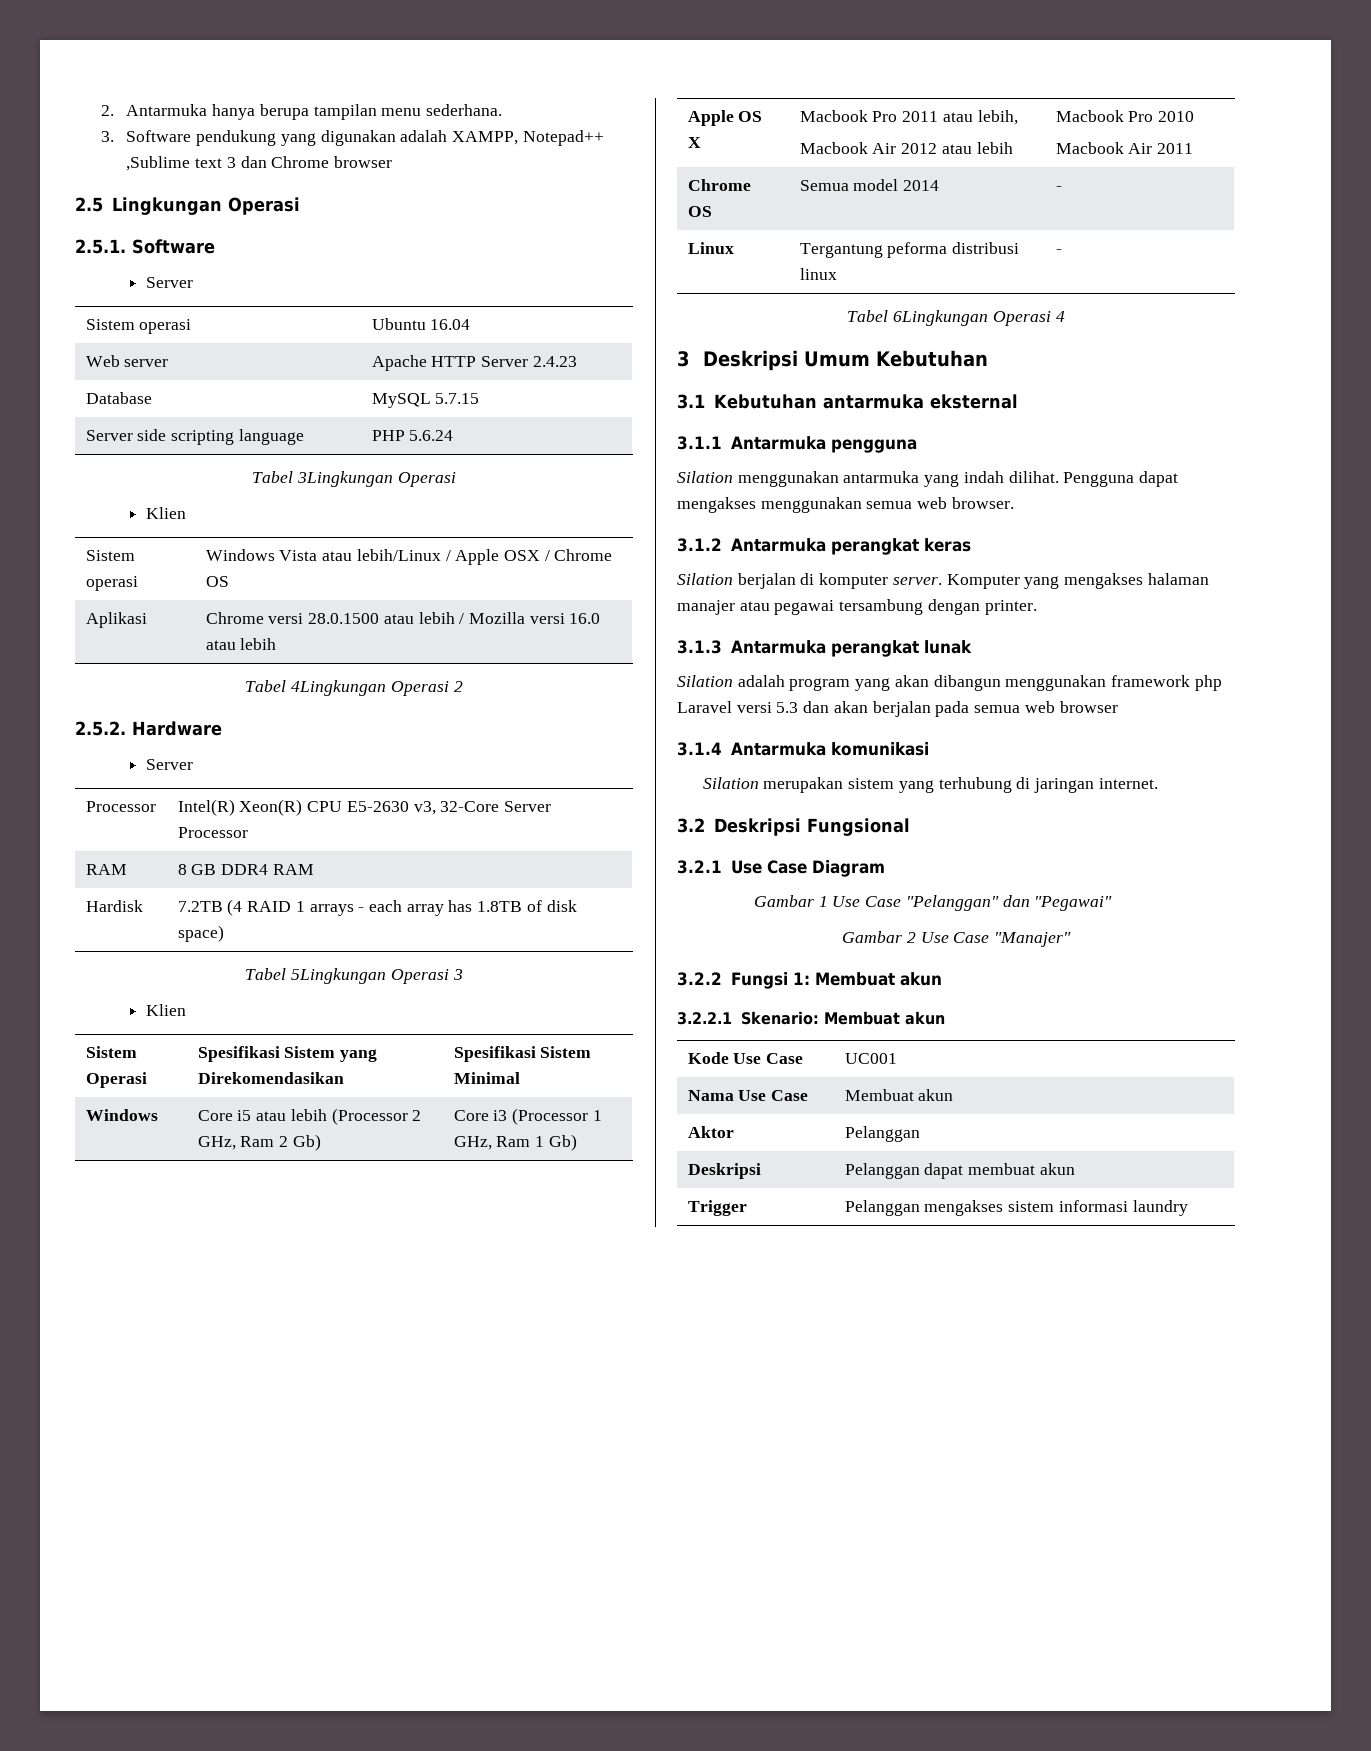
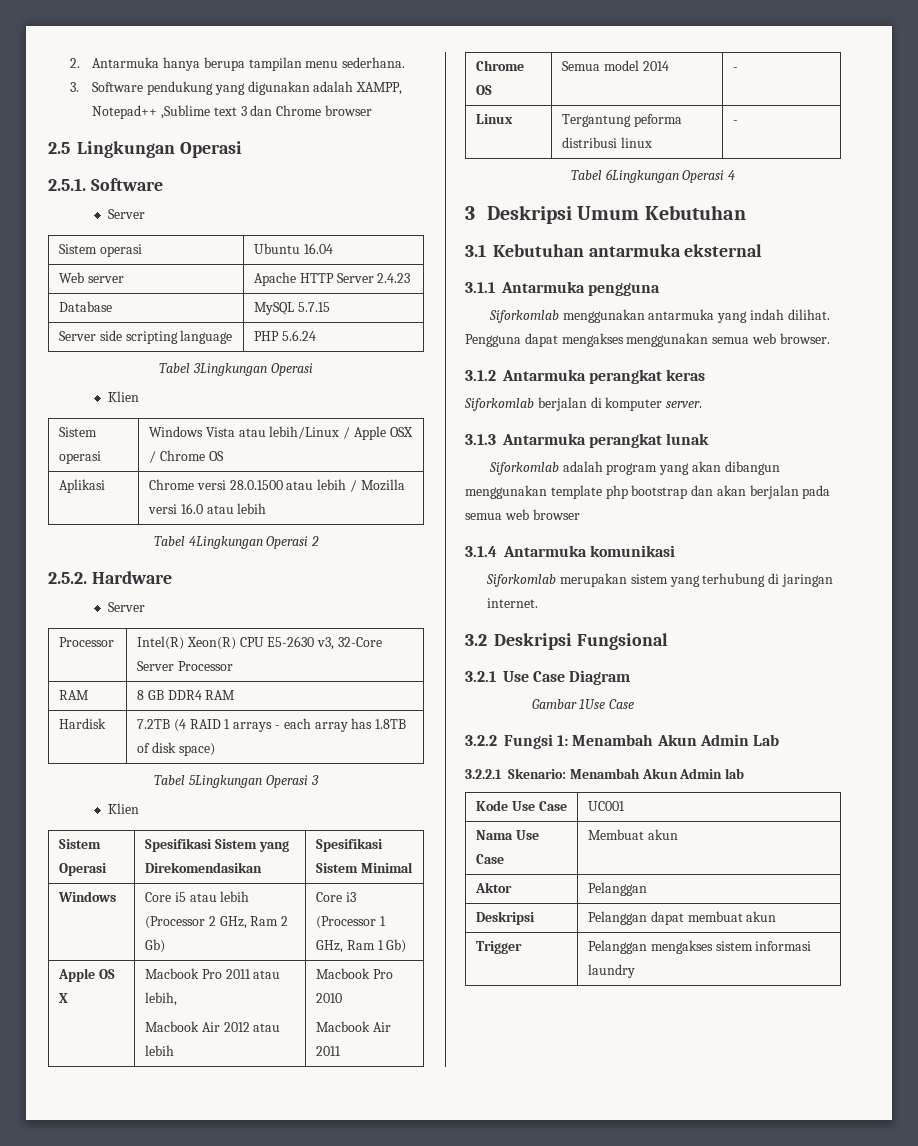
- Silation menggunakan antarmuka yang indah dilihat.
+ Siforkomlab menggunakan antarmuka yang indah dilihat.
- Silation berjalan di komputer server. Komputer yang mengakses halaman manajer atau pegawai tersambung dengan printer.
+ Siforkomlab berjalan di komputer server.
- Silation adalah program yang akan dibangun menggunakan framework php Laravel versi 5.3 dan akan berjalan pada semua web browser
+ Siforkomlab adalah program yang akan dibangun menggunakan template php bootstrap dan akan berjalan pada semua web browser
- Silation merupakan sistem yang terhubung di jaringan internet.
+ Siforkomlab merupakan sistem yang terhubung di jaringan internet.
- Gambar 1 Use Case "Pelanggan" dan "Pegawai"
- Gambar 2 Use Case "Manajer"
- 3.2.2 Fungsi 1: Membuat akun
- 3.2.2.1 Skenario: Membuat akun
+ Gambar 1Use Case
+ 3.2.2 Fungsi 1: Menambah Akun Admin Lab
+ 3.2.2.1 Skenario: Menambah Akun Admin lab

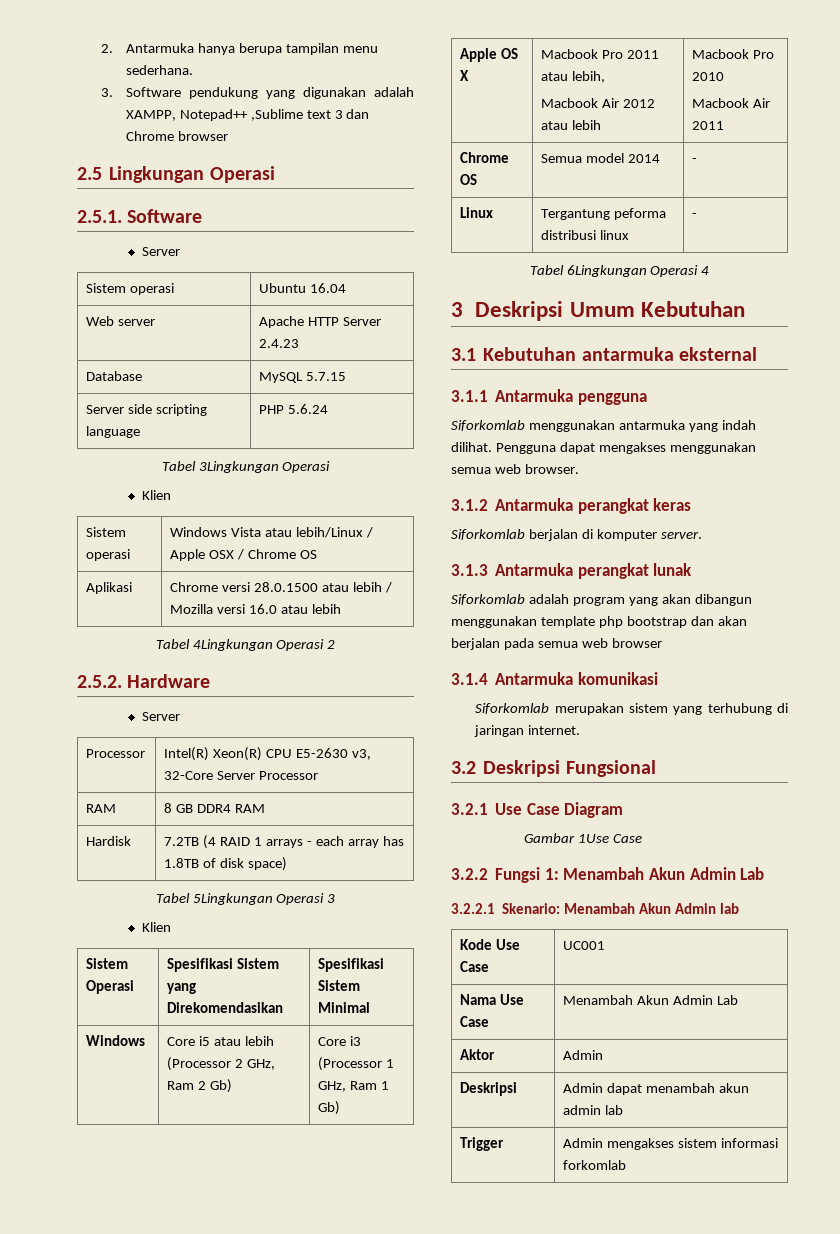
- Nama Use Case | Membuat akun
+ Nama Use Case | Menambah Akun Admin Lab
- Aktor | Pelanggan
+ Aktor | Admin
- Deskripsi | Pelanggan dapat membuat akun
+ Deskripsi | Admin dapat menambah akun admin lab
- Trigger | Pelanggan mengakses sistem informasi laundry
+ Trigger | Admin mengakses sistem informasi forkomlab

